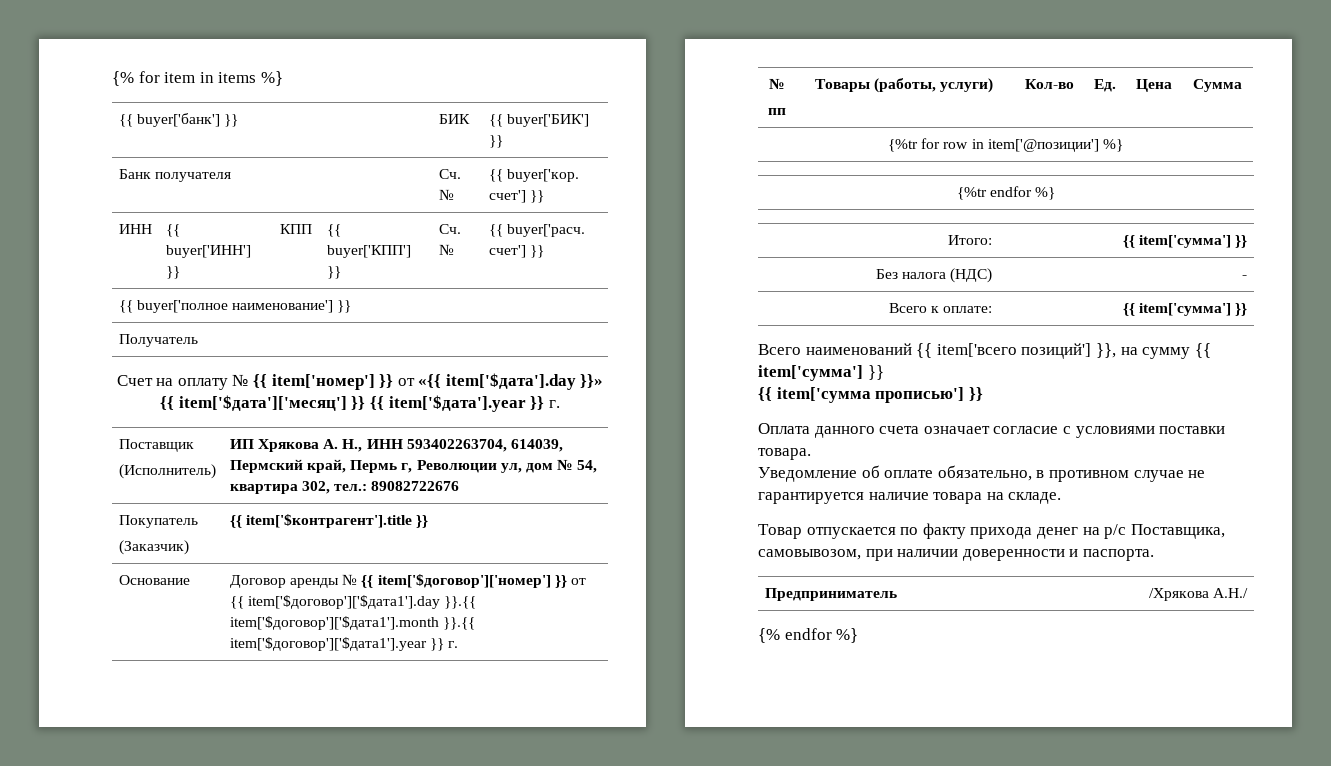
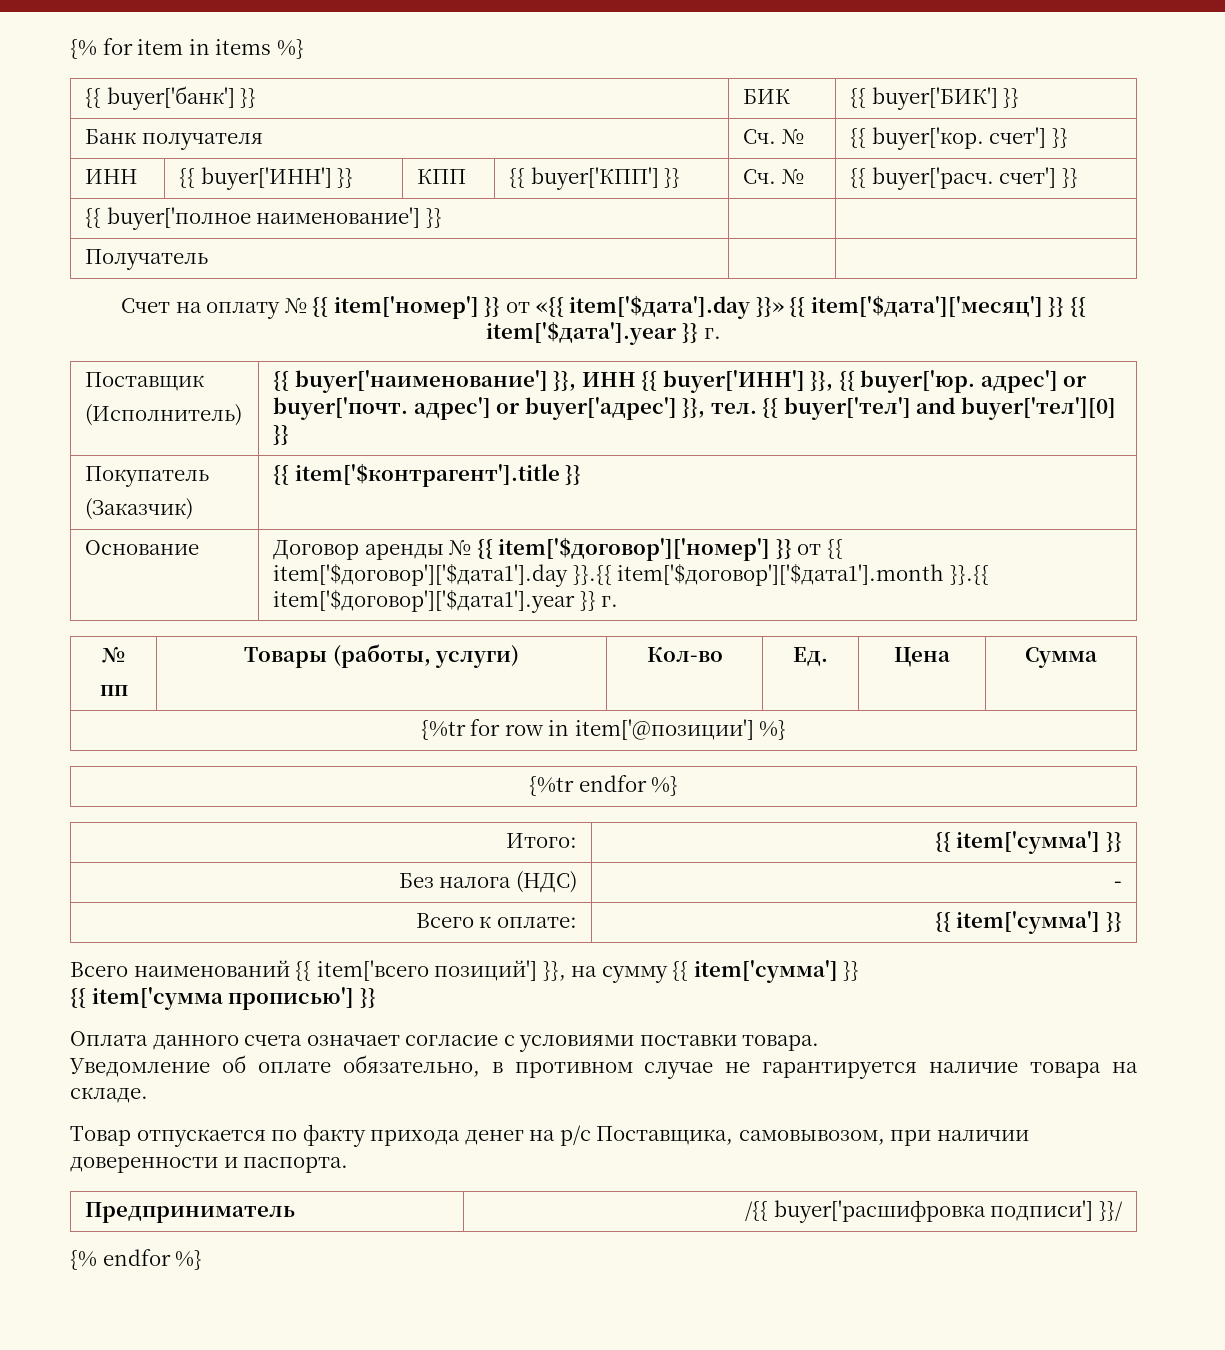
  Поставщик
- (Исполнитель) | ИП Хрякова А. Н., ИНН 593402263704, 614039, Пермский край, Пермь г, Революции ул, дом № 54, квартира 302, тел.: 89082722676
+ (Исполнитель) | {{ buyer['наименование'] }}, ИНН {{ buyer['ИНН'] }}, {{ buyer['юр. адрес'] or buyer['почт. адрес'] or buyer['адрес'] }}, тел. {{ buyer['тел'] and buyer['тел'][0] }}
- Предприниматель | /Хрякова А.Н./
+ Предприниматель | /{{ buyer['расшифровка подписи'] }}/

